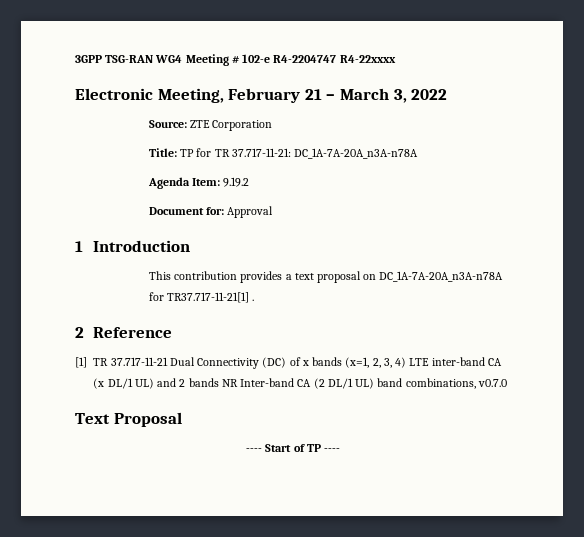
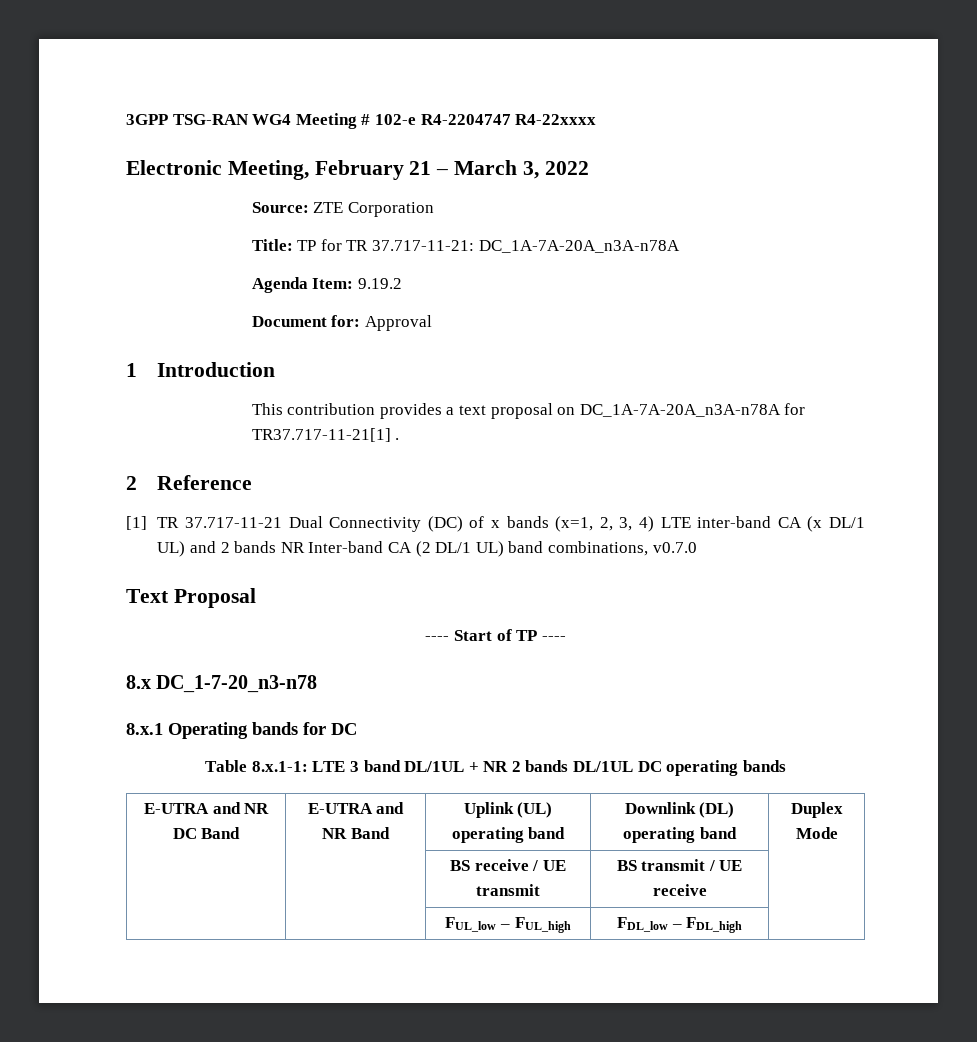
+ 8.x DC_1-7-20_n3-n78
+ 8.x.1 Operating bands for DC
+ Table 8.x.1-1: LTE 3 band DL/1UL + NR 2 bands DL/1UL DC operating bands
+ E-UTRA and NR DC Band | E-UTRA and NR Band | Uplink (UL) operating band | Downlink (DL) operating band | Duplex Mode
+ | | BS receive / UE transmit | BS transmit / UE receive |
+ | | FUL_low – FUL_high | FDL_low – FDL_high |

